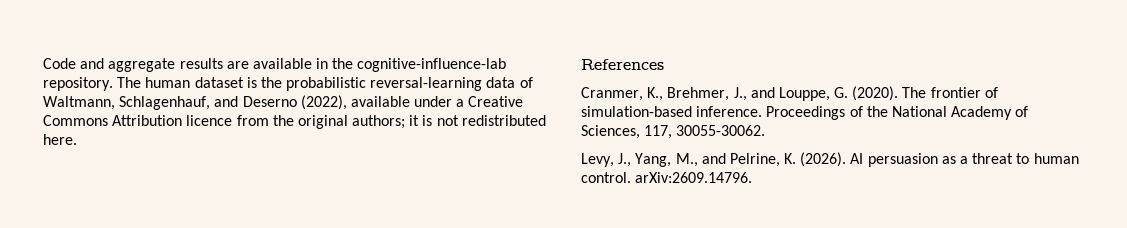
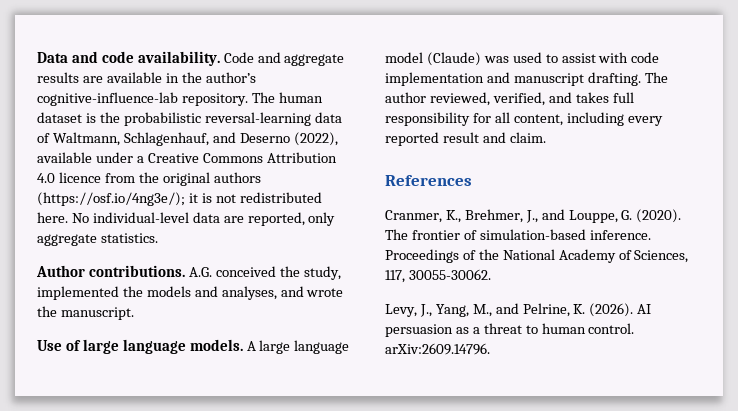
+ Data and code availability.
- Code and aggregate results are available in the cognitive-influence-lab repository.
+ Code and aggregate results are available in the author’s cognitive-influence-lab repository.
- The human dataset is the probabilistic reversal-learning data of Waltmann, Schlagenhauf, and Deserno (2022), available under a Creative Commons Attribution licence from the original authors; it is not redistributed here.
+ The human dataset is the probabilistic reversal-learning data of Waltmann, Schlagenhauf, and Deserno (2022), available under a Creative Commons Attribution 4.0 licence from the original authors (https://osf.io/4ng3e/); it is not redistributed here. No individual-level data are reported, only aggregate statistics.
+ Author contributions. A.G. conceived the study, implemented the models and analyses, and wrote the manuscript.
+ Use of large language models. A large language model (Claude) was used to assist with code implementation and manuscript drafting. The author reviewed, verified, and takes full responsibility for all content, including every reported result and claim.

